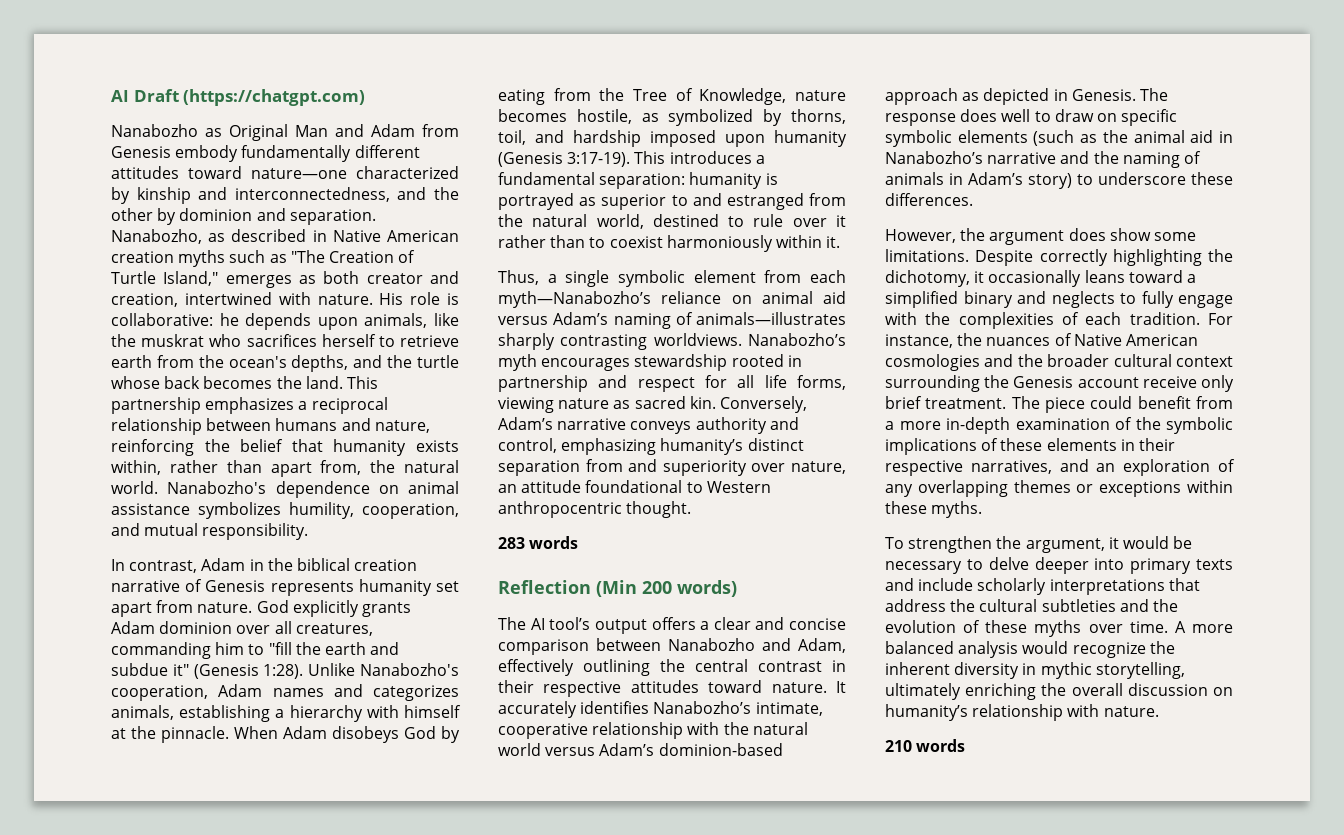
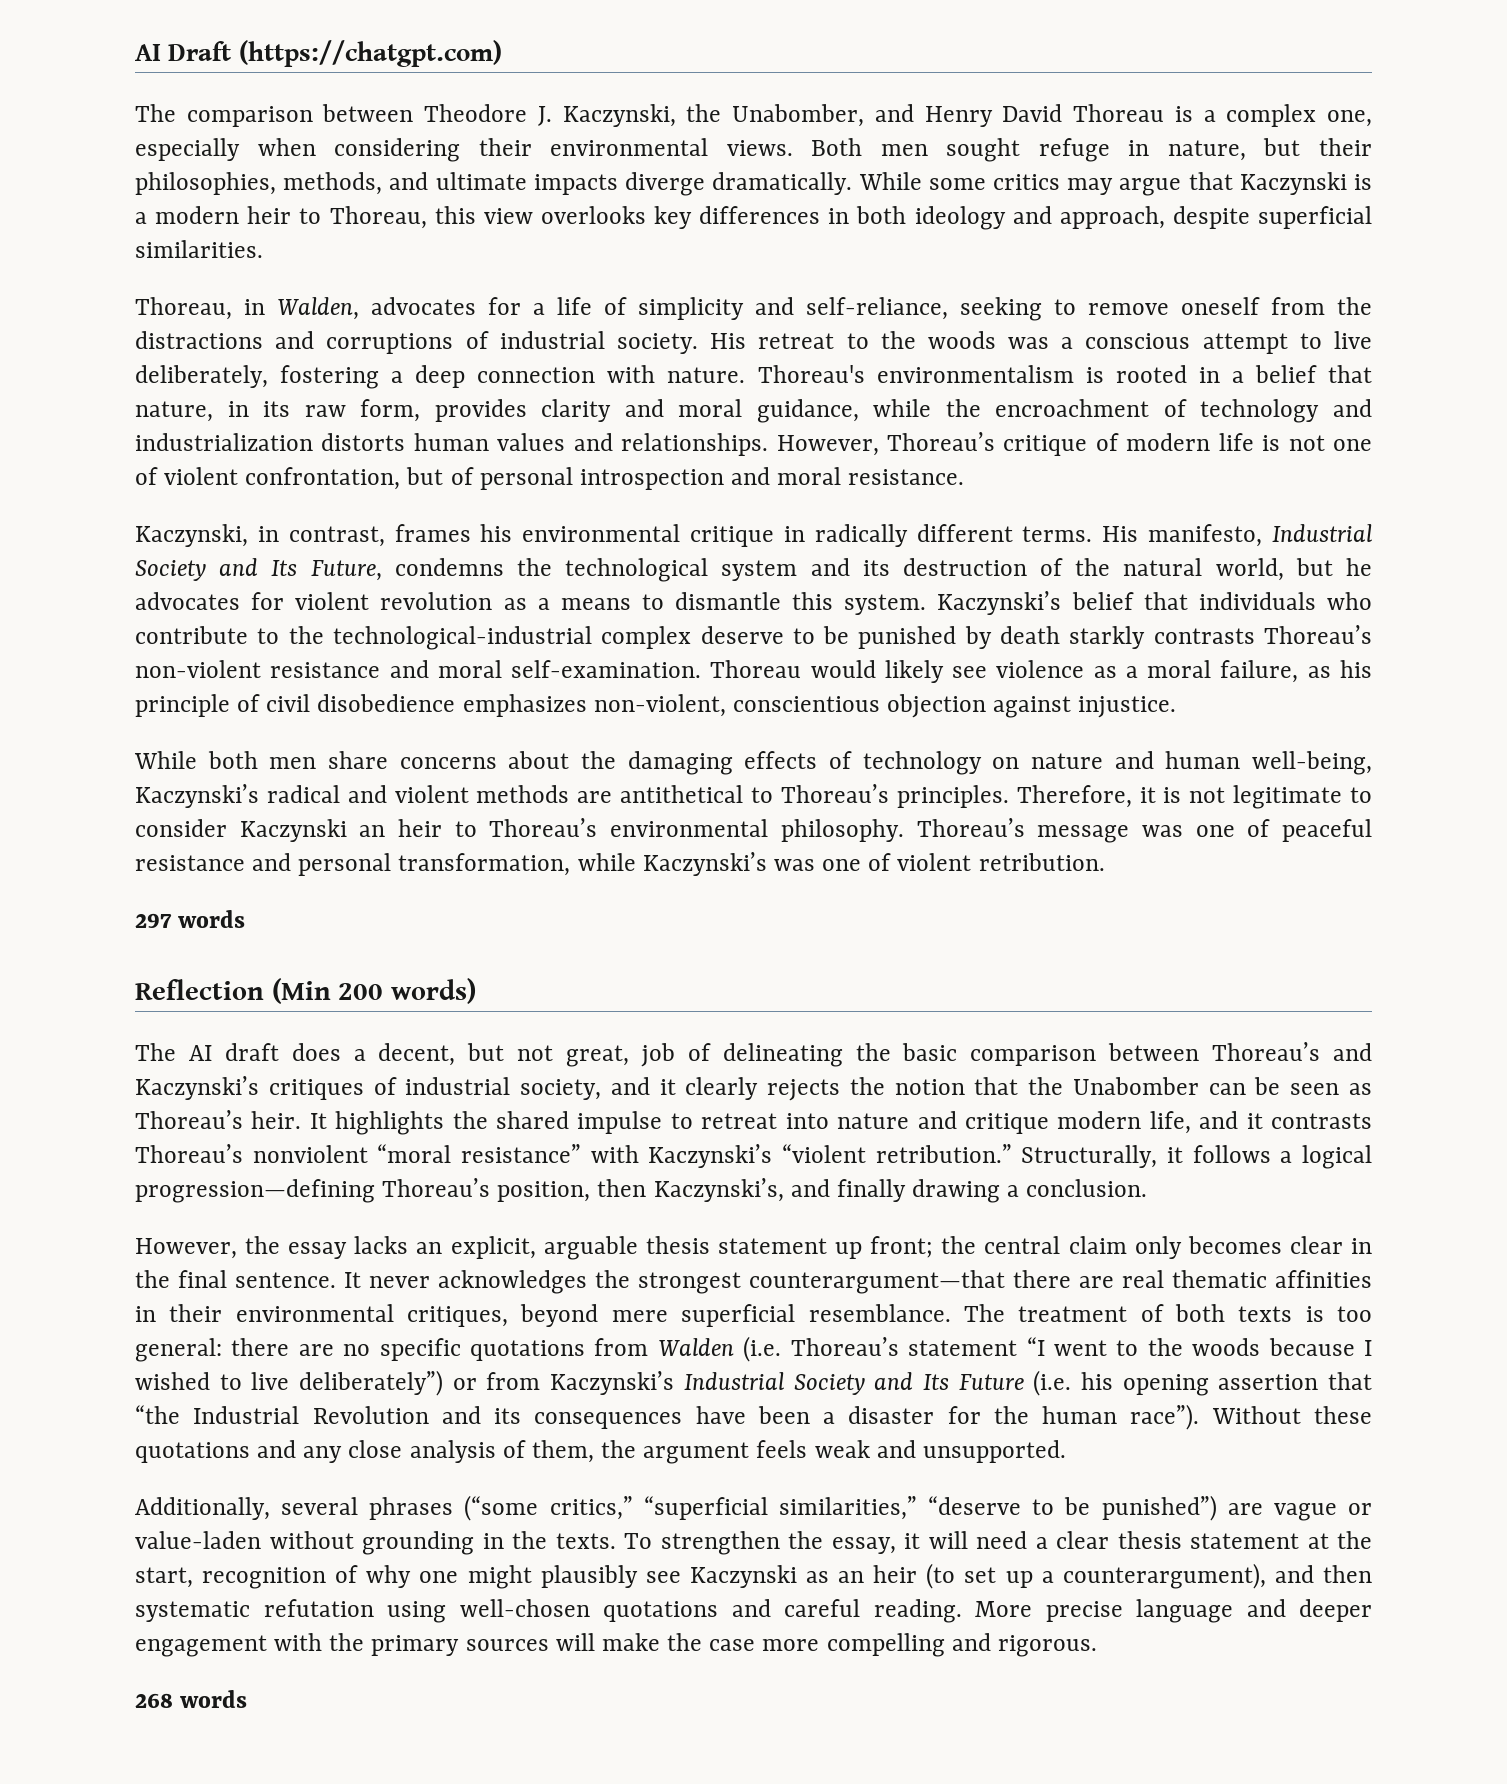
- Nanabozho as Original Man and Adam from Genesis embody fundamentally different attitudes toward nature—one characterized by kinship and interconnectedness, and the other by dominion and separation. Nanabozho, as described in Native American creation myths such as "The Creation of Turtle Island," emerges as both creator and creation, intertwined with nature. His role is collaborative: he depends upon animals, like the muskrat who sacrifices herself to retrieve earth from the ocean's depths, and the turtle whose back becomes the land. This partnership emphasizes a reciprocal relationship between humans and nature, reinforcing the belief that humanity exists within, rather than apart from, the natural world. Nanabozho's dependence on animal assistance symbolizes humility, cooperation, and mutual responsibility.
- In contrast, Adam in the biblical creation narrative of Genesis represents humanity set apart from nature. God explicitly grants Adam dominion over all creatures, commanding him to "fill the earth and subdue it" (Genesis 1:28). Unlike Nanabozho's cooperation, Adam names and categorizes animals, establishing a hierarchy with himself at the pinnacle. When Adam disobeys God by eating from the Tree of Knowledge, nature becomes hostile, as symbolized by thorns, toil, and hardship imposed upon humanity (Genesis 3:17-19). This introduces a fundamental separation: humanity is portrayed as superior to and estranged from the natural world, destined to rule over it rather than to coexist harmoniously within it.
- Thus, a single symbolic element from each myth—Nanabozho’s reliance on animal aid versus Adam’s naming of animals—illustrates sharply contrasting worldviews. Nanabozho’s myth encourages stewardship rooted in partnership and respect for all life forms, viewing nature as sacred kin. Conversely, Adam’s narrative conveys authority and control, emphasizing humanity’s distinct separation from and superiority over nature, an attitude foundational to Western anthropocentric thought.
- 283 words
+ The comparison between Theodore J. Kaczynski, the Unabomber, and Henry David Thoreau is a complex one, especially when considering their environmental views. Both men sought refuge in nature, but their philosophies, methods, and ultimate impacts diverge dramatically. While some critics may argue that Kaczynski is a modern heir to Thoreau, this view overlooks key differences in both ideology and approach, despite superficial similarities.
+ Thoreau, in Walden, advocates for a life of simplicity and self-reliance, seeking to remove oneself from the distractions and corruptions of industrial society. His retreat to the woods was a conscious attempt to live deliberately, fostering a deep connection with nature. Thoreau's environmentalism is rooted in a belief that nature, in its raw form, provides clarity and moral guidance, while the encroachment of technology and industrialization distorts human values and relationships. However, Thoreau’s critique of modern life is not one of violent confrontation, but of personal introspection and moral resistance.
+ Kaczynski, in contrast, frames his environmental critique in radically different terms. His manifesto, Industrial Society and Its Future, condemns the technological system and its destruction of the natural world, but he advocates for violent revolution as a means to dismantle this system. Kaczynski’s belief that individuals who contribute to the technological-industrial complex deserve to be punished by death starkly contrasts Thoreau’s non-violent resistance and moral self-examination. Thoreau would likely see violence as a moral failure, as his principle of civil disobedience emphasizes non-violent, conscientious objection against injustice.
+ While both men share concerns about the damaging effects of technology on nature and human well-being, Kaczynski’s radical and violent methods are antithetical to Thoreau’s principles. Therefore, it is not legitimate to consider Kaczynski an heir to Thoreau’s environmental philosophy. Thoreau’s message was one of peaceful resistance and personal transformation, while Kaczynski’s was one of violent retribution.
+ 297 words
- The AI tool’s output offers a clear and concise comparison between Nanabozho and Adam, effectively outlining the central contrast in their respective attitudes toward nature. It accurately identifies Nanabozho’s intimate, cooperative relationship with the natural world versus Adam’s dominion-based approach as depicted in Genesis. The response does well to draw on specific symbolic elements (such as the animal aid in Nanabozho’s narrative and the naming of animals in Adam’s story) to underscore these differences.
- However, the argument does show some limitations. Despite correctly highlighting the dichotomy, it occasionally leans toward a simplified binary and neglects to fully engage with the complexities of each tradition. For instance, the nuances of Native American cosmologies and the broader cultural context surrounding the Genesis account receive only brief treatment. The piece could benefit from a more in-depth examination of the symbolic implications of these elements in their respective narratives, and an exploration of any overlapping themes or exceptions within these myths.
- To strengthen the argument, it would be necessary to delve deeper into primary texts and include scholarly interpretations that address the cultural subtleties and the evolution of these myths over time. A more balanced analysis would recognize the inherent diversity in mythic storytelling, ultimately enriching the overall discussion on humanity’s relationship with nature.
- 210 words
+ The AI draft does a decent, but not great, job of delineating the basic comparison between Thoreau’s and Kaczynski’s critiques of industrial society, and it clearly rejects the notion that the Unabomber can be seen as Thoreau’s heir. It highlights the shared impulse to retreat into nature and critique modern life, and it contrasts Thoreau’s nonviolent “moral resistance” with Kaczynski’s “violent retribution.” Structurally, it follows a logical progression—defining Thoreau’s position, then Kaczynski’s, and finally drawing a conclusion.
+ However, the essay lacks an explicit, arguable thesis statement up front; the central claim only becomes clear in the final sentence. It never acknowledges the strongest counterargument—that there are real thematic affinities in their environmental critiques, beyond mere superficial resemblance. The treatment of both texts is too general: there are no specific quotations from Walden (i.e. Thoreau’s statement “I went to the woods because I wished to live deliberately”) or from Kaczynski’s Industrial Society and Its Future (i.e. his opening assertion that “the Industrial Revolution and its consequences have been a disaster for the human race”). Without these quotations and any close analysis of them, the argument feels weak and unsupported.
+ Additionally, several phrases (“some critics,” “superficial similarities,” “deserve to be punished”) are vague or value-laden without grounding in the texts. To strengthen the essay, it will need a clear thesis statement at the start, recognition of why one might plausibly see Kaczynski as an heir (to set up a counterargument), and then systematic refutation using well-chosen quotations and careful reading. More precise language and deeper engagement with the primary sources will make the case more compelling and rigorous.
+ 268 words

